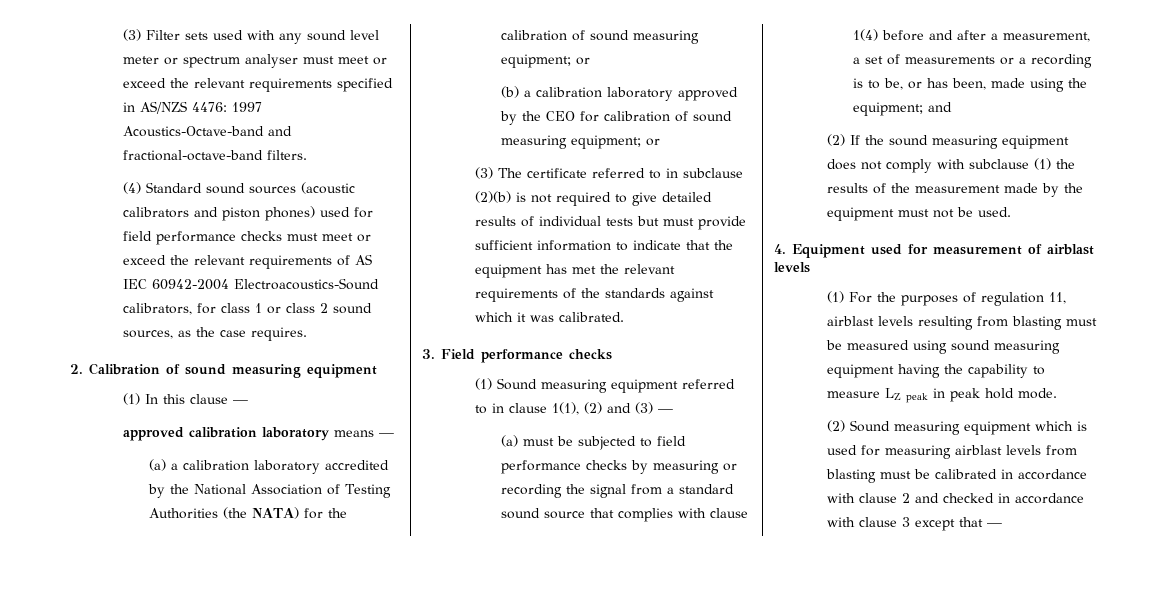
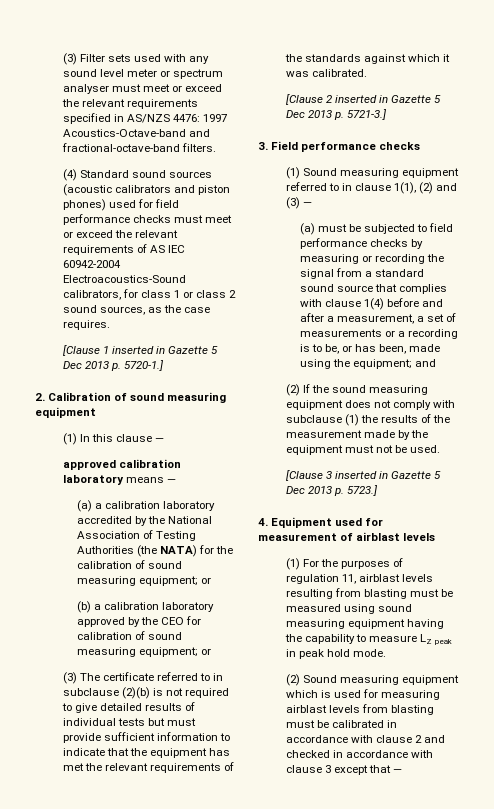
+ [Clause 1 inserted in Gazette 5 Dec 2013 p. 5720-1.]
+ [Clause 2 inserted in Gazette 5 Dec 2013 p. 5721-3.]
+ [Clause 3 inserted in Gazette 5 Dec 2013 p. 5723.]

